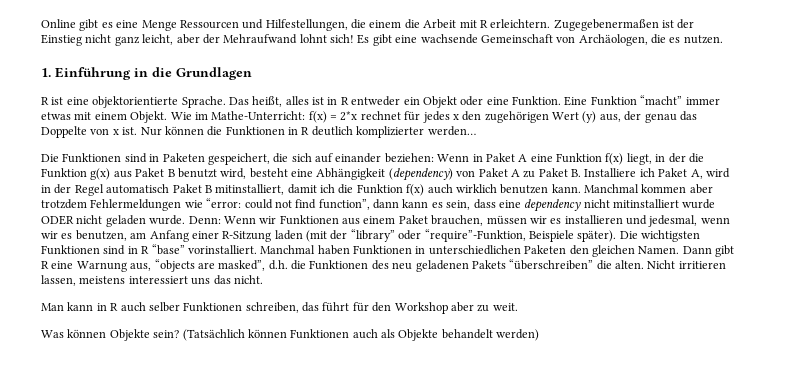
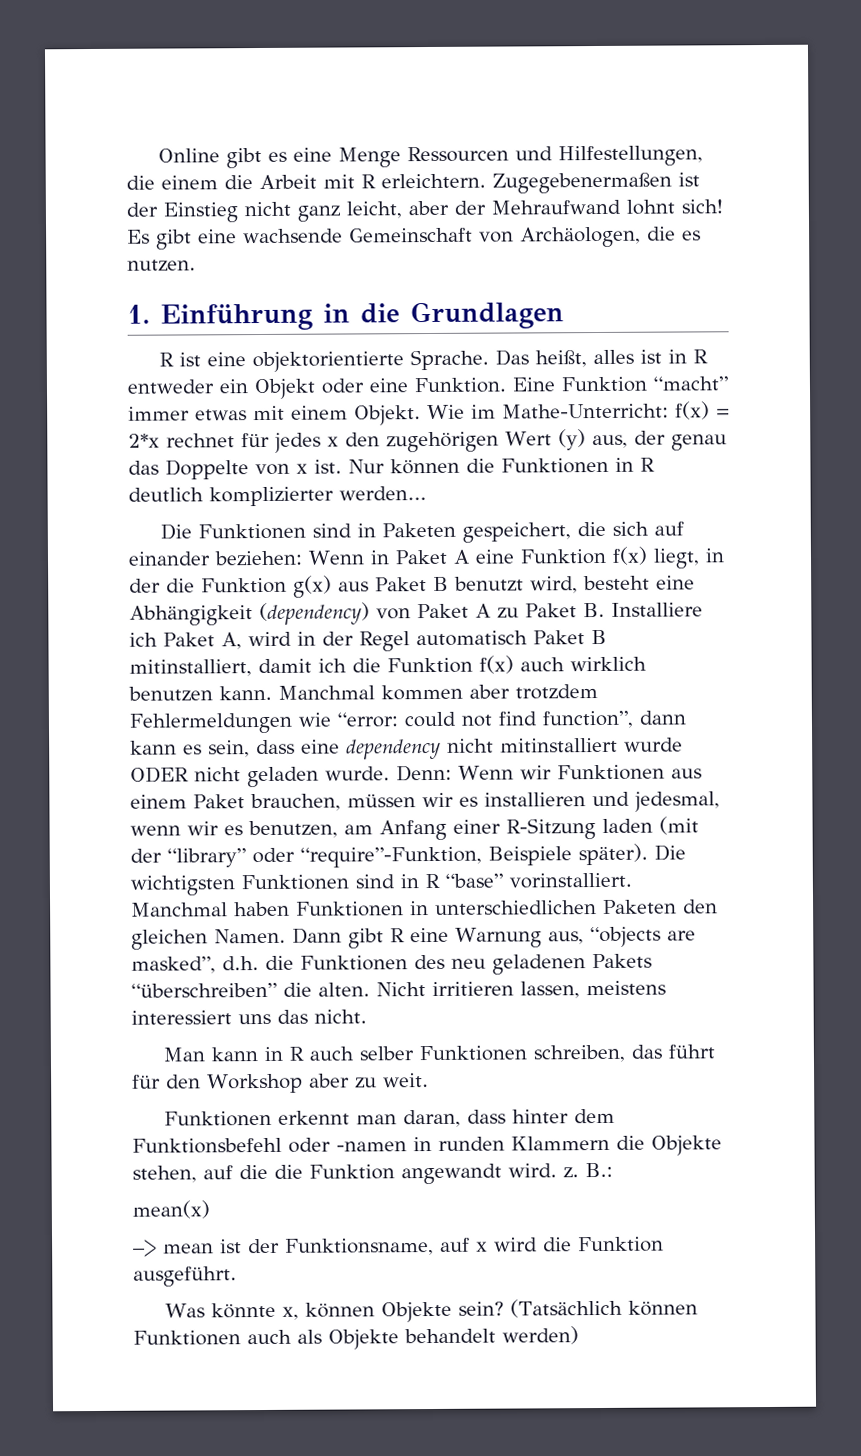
+ Funktionen erkennt man daran, dass hinter dem Funktionsbefehl oder -namen in runden Klammern die Objekte stehen, auf die die Funktion angewandt wird. z. B.:
+ mean(x)
+ –> mean ist der Funktionsname, auf x wird die Funktion ausgeführt.
- Was können Objekte sein?
+ Was könnte x, können Objekte sein?

